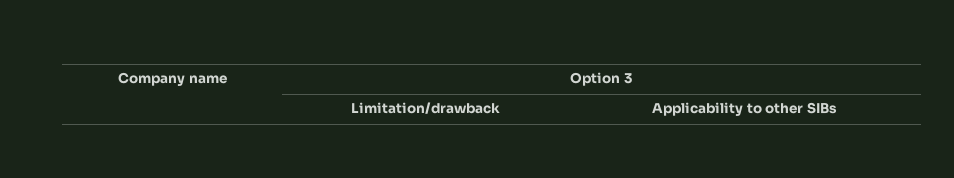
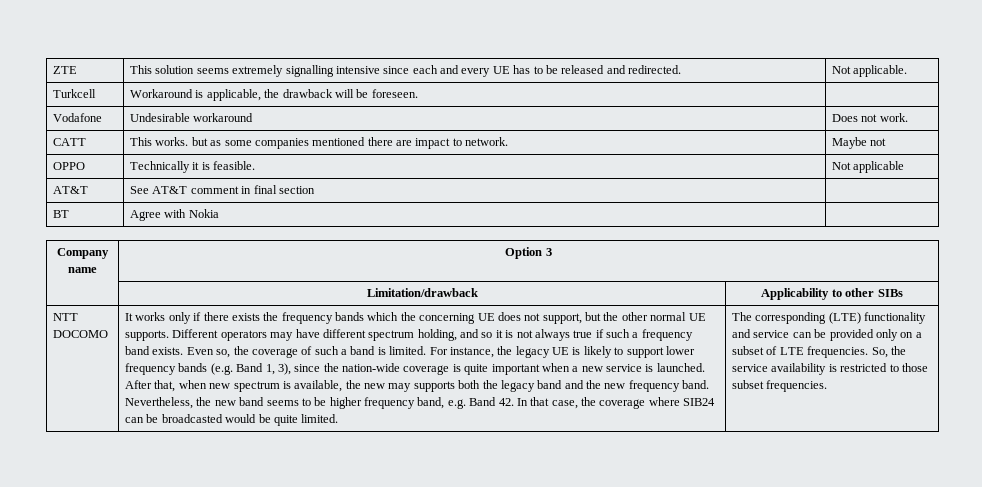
+ ZTE | This solution seems extremely signalling intensive since each and every UE has to be released and redirected. | Not applicable.
+ Turkcell | Workaround is applicable, the drawback will be foreseen. |
+ Vodafone | Undesirable workaround | Does not work.
+ CATT | This works. but as some companies mentioned there are impact to network. | Maybe not
+ OPPO | Technically it is feasible. | Not applicable
+ AT&T | See AT&T comment in final section |
+ BT | Agree with Nokia |
+ NTT DOCOMO | It works only if there exists the frequency bands which the concerning UE does not support, but the other normal UE supports. Different operators may have different spectrum holding, and so it is not always true if such a frequency band exists. Even so, the coverage of such a band is limited. For instance, the legacy UE is likely to support lower frequency bands (e.g. Band 1, 3), since the nation-wide coverage is quite important when a new service is launched. After that, when new spectrum is available, the new may supports both the legacy band and the new frequency band. Nevertheless, the new band seems to be higher frequency band, e.g. Band 42. In that case, the coverage where SIB24 can be broadcasted would be quite limited. | The corresponding (LTE) functionality and service can be provided only on a subset of LTE frequencies. So, the service availability is restricted to those subset frequencies.

